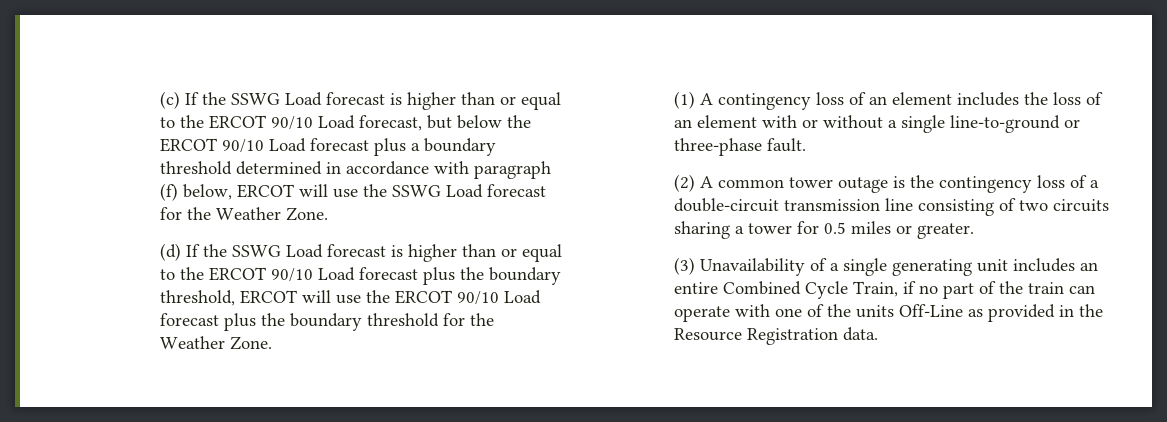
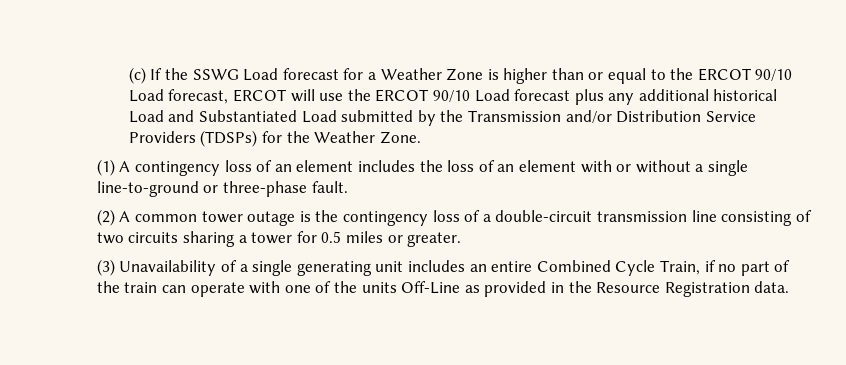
- (c) If the SSWG Load forecast is higher than or equal to the ERCOT 90/10 Load forecast, but below the ERCOT 90/10 Load forecast plus a boundary threshold determined in accordance with paragraph (f) below, ERCOT will use the SSWG Load forecast for the Weather Zone.
- (d) If the SSWG Load forecast is higher than or equal to the ERCOT 90/10 Load forecast plus the boundary threshold, ERCOT will use the ERCOT 90/10 Load forecast plus the boundary threshold for the Weather Zone.
+ (c) If the SSWG Load forecast for a Weather Zone is higher than or equal to the ERCOT 90/10 Load forecast, ERCOT will use the ERCOT 90/10 Load forecast plus any additional historical Load and Substantiated Load submitted by the Transmission and/or Distribution Service Providers (TDSPs) for the Weather Zone.

